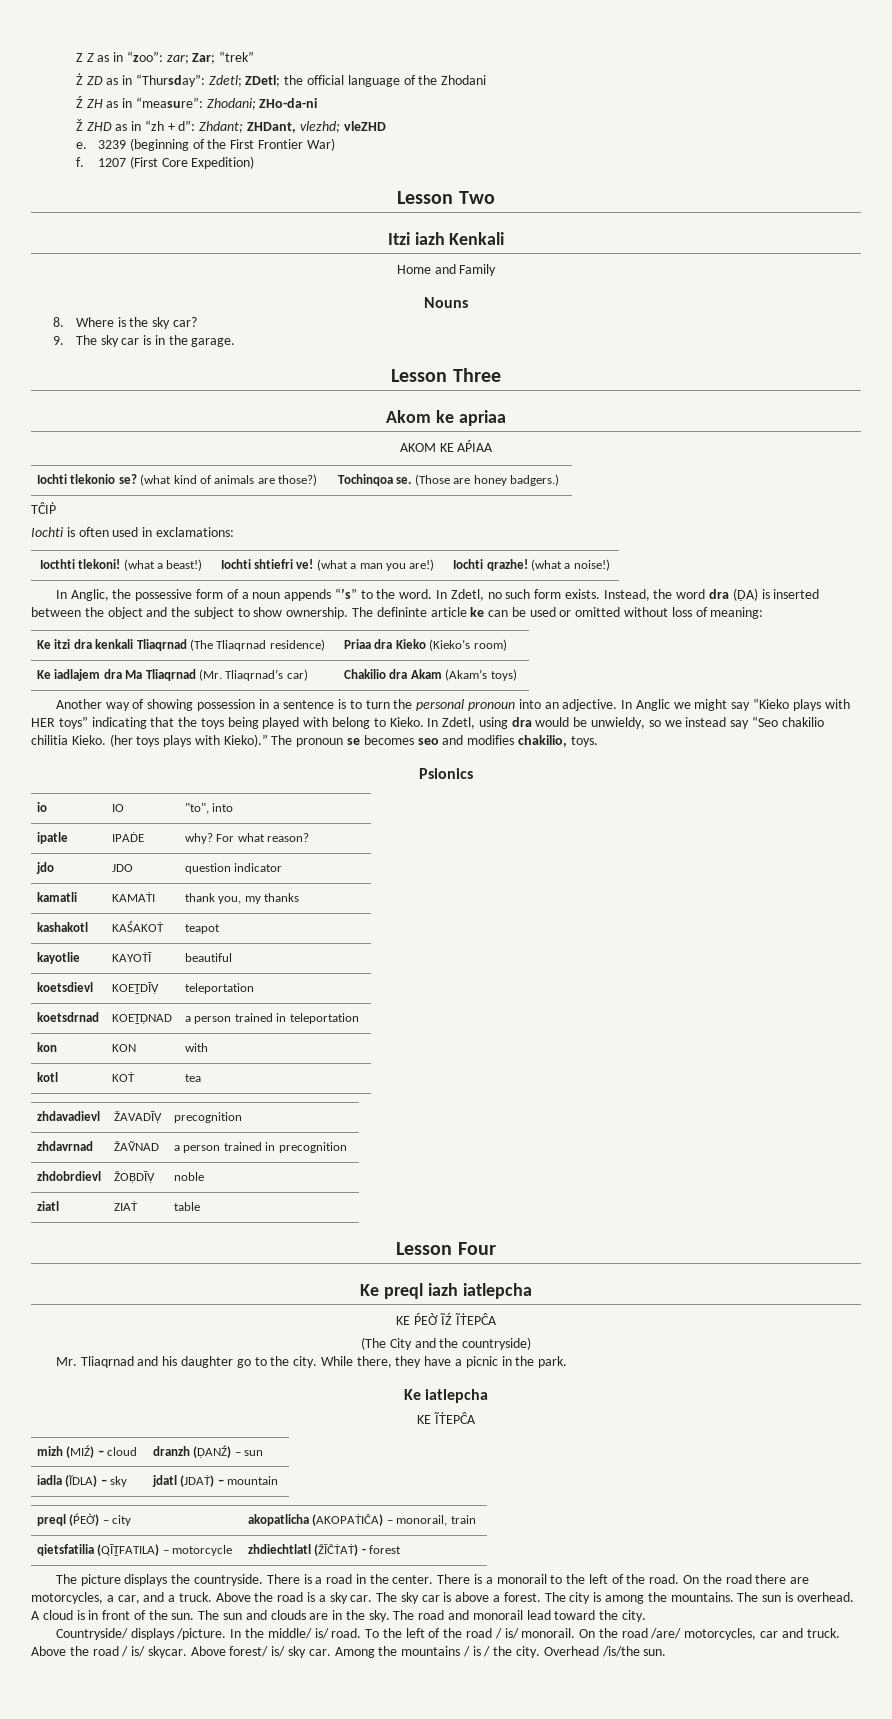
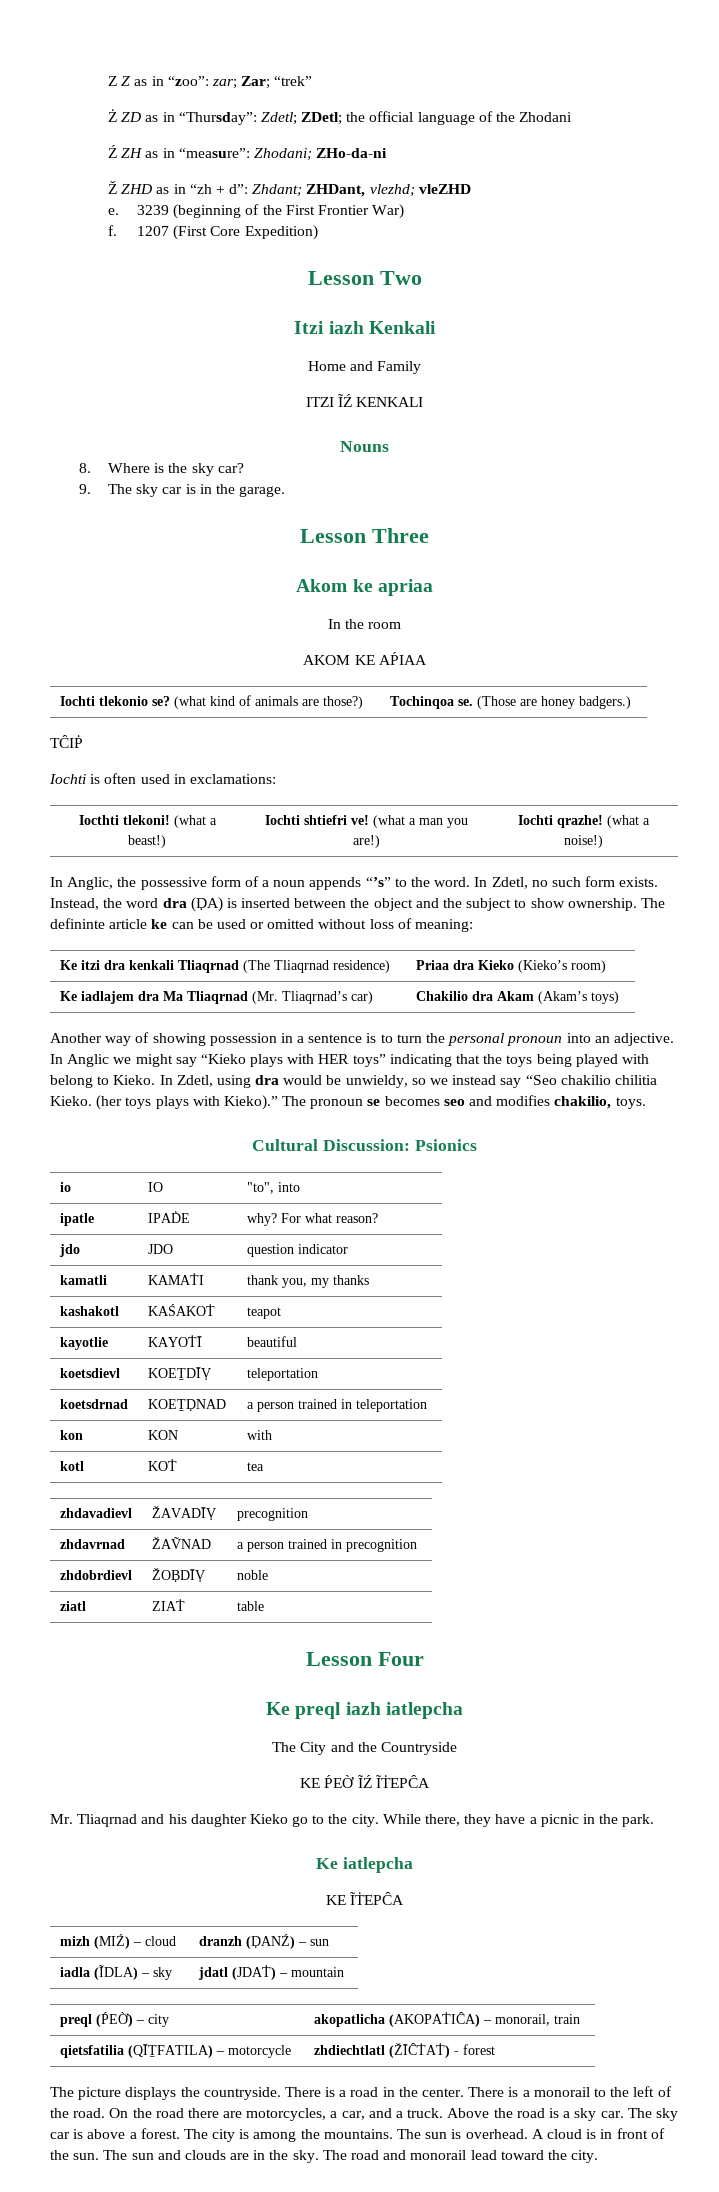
+ ITZI ĨŹ KENKALI
+ In the room
- Psionics
+ Cultural Discussion: Psionics
+ The City and the Countryside
- (The City and the countryside)
- Mr. Tliaqrnad and his daughter go to the city.
+ Mr. Tliaqrnad and his daughter Kieko go to the city.
- Countryside/ displays /picture. In the middle/ is/ road. To the left of the road / is/ monorail. On the road /are/ motorcycles, car and truck. Above the road / is/ skycar. Above forest/ is/ sky car. Among the mountains / is / the city. Overhead /is/the sun.

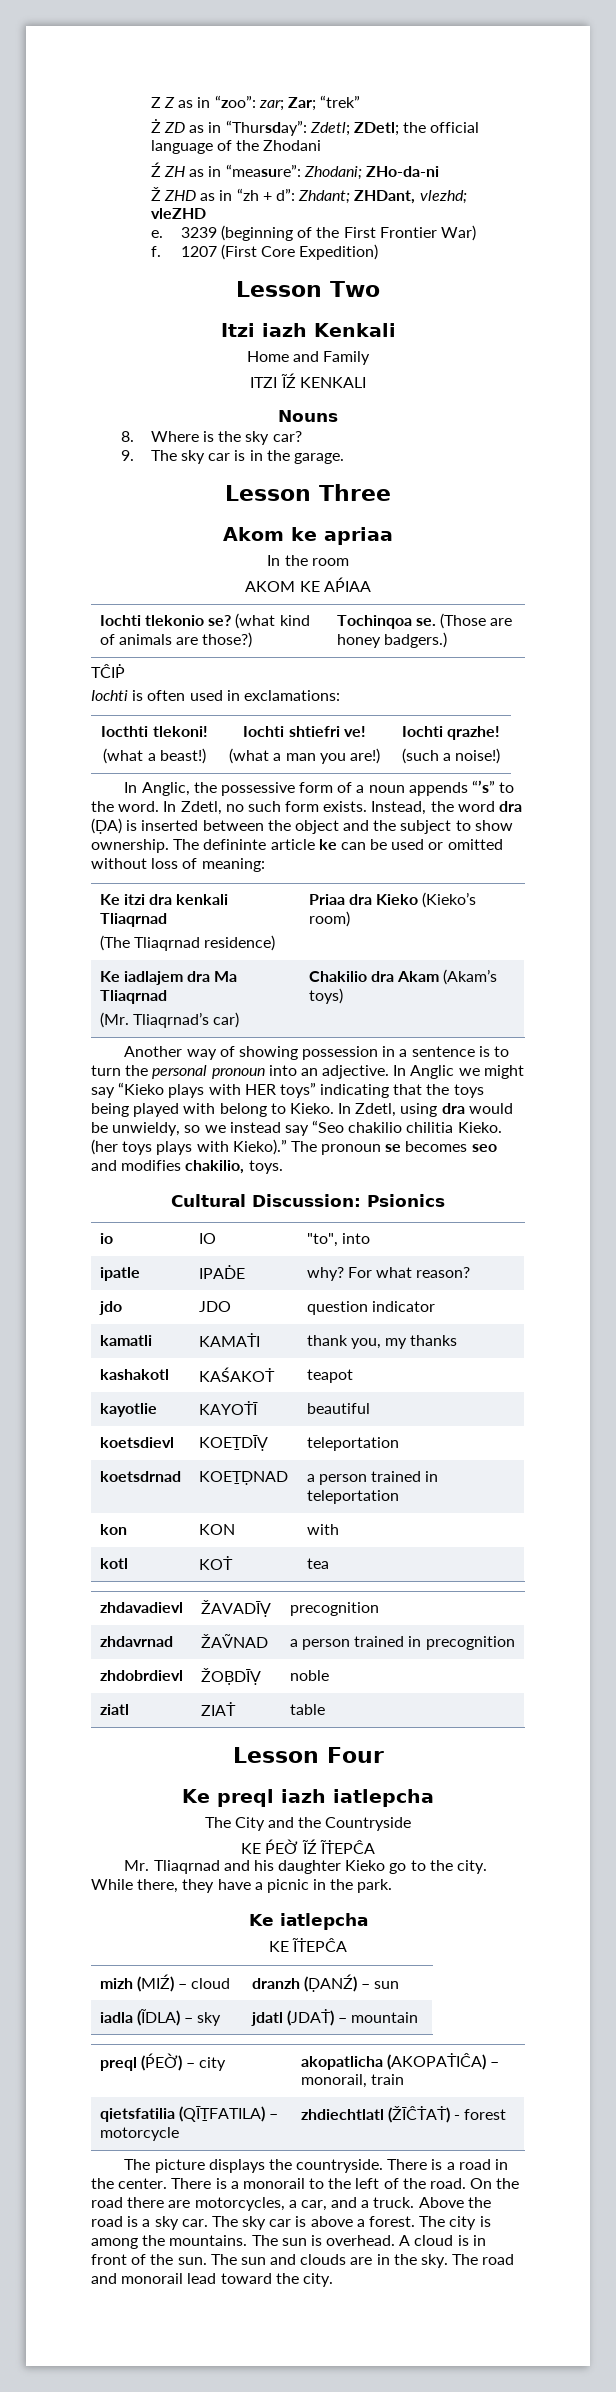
- Iocthti tlekoni! (what a beast!) | Iochti shtiefri ve! (what a man you are!) | Iochti qrazhe! (what a noise!)
+ Iocthti tlekoni!
+ (what a beast!) | Iochti shtiefri ve!
+ (what a man you are!) | Iochti qrazhe!
+ (such a noise!)
- Ke itzi dra kenkali Tliaqrnad (The Tliaqrnad residence) | Priaa dra Kieko (Kieko’s room)
+ Ke itzi dra kenkali Tliaqrnad
+ (The Tliaqrnad residence) | Priaa dra Kieko (Kieko’s room)
- Ke iadlajem dra Ma Tliaqrnad (Mr. Tliaqrnad’s car) | Chakilio dra Akam (Akam’s toys)
+ Ke iadlajem dra Ma Tliaqrnad
+ (Mr. Tliaqrnad’s car) | Chakilio dra Akam (Akam’s toys)

